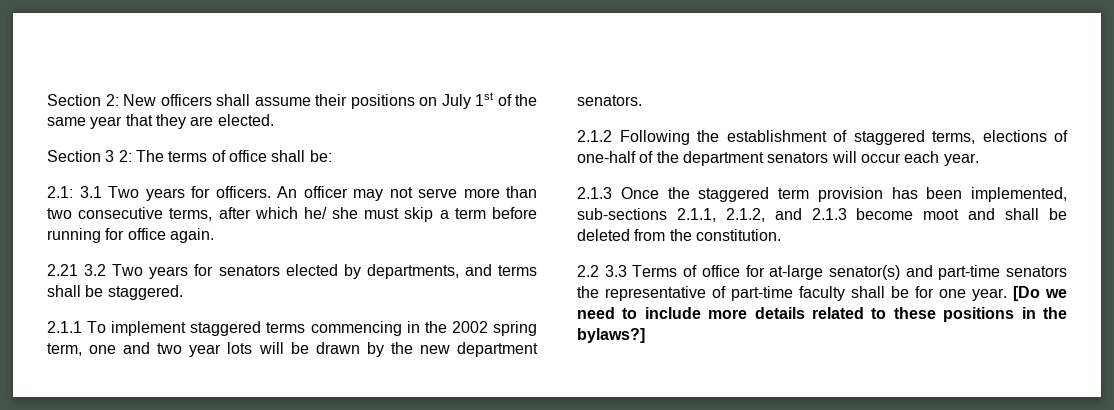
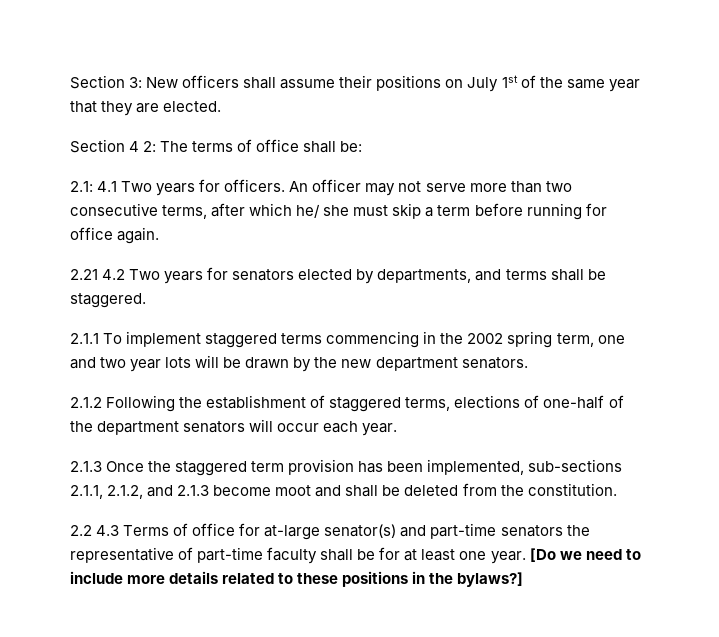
- Section 2: New officers shall assume their positions on July 1st of the same year that they are elected.
+ Section 3: New officers shall assume their positions on July 1st of the same year that they are elected.
- Section 3 2: The terms of office shall be:
+ Section 4 2: The terms of office shall be:
- 2.1: 3.1 Two years for officers.
+ 2.1: 4.1 Two years for officers.
- 2.21 3.2 Two years for senators elected by departments, and terms shall be staggered.
+ 2.21 4.2 Two years for senators elected by departments, and terms shall be staggered.
- 2.2 3.3 Terms of office for at-large senator(s) and part-time senators the representative of part-time faculty shall be for one year.
+ 2.2 4.3 Terms of office for at-large senator(s) and part-time senators the representative of part-time faculty shall be for at least one year.

